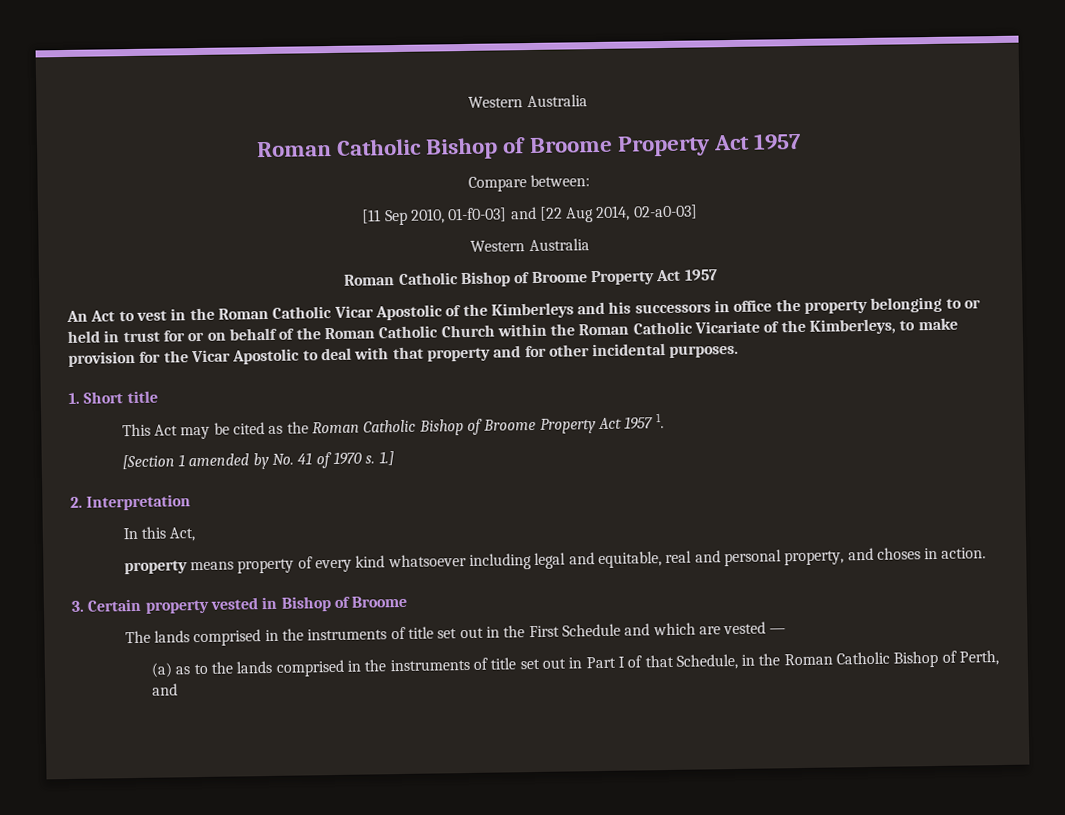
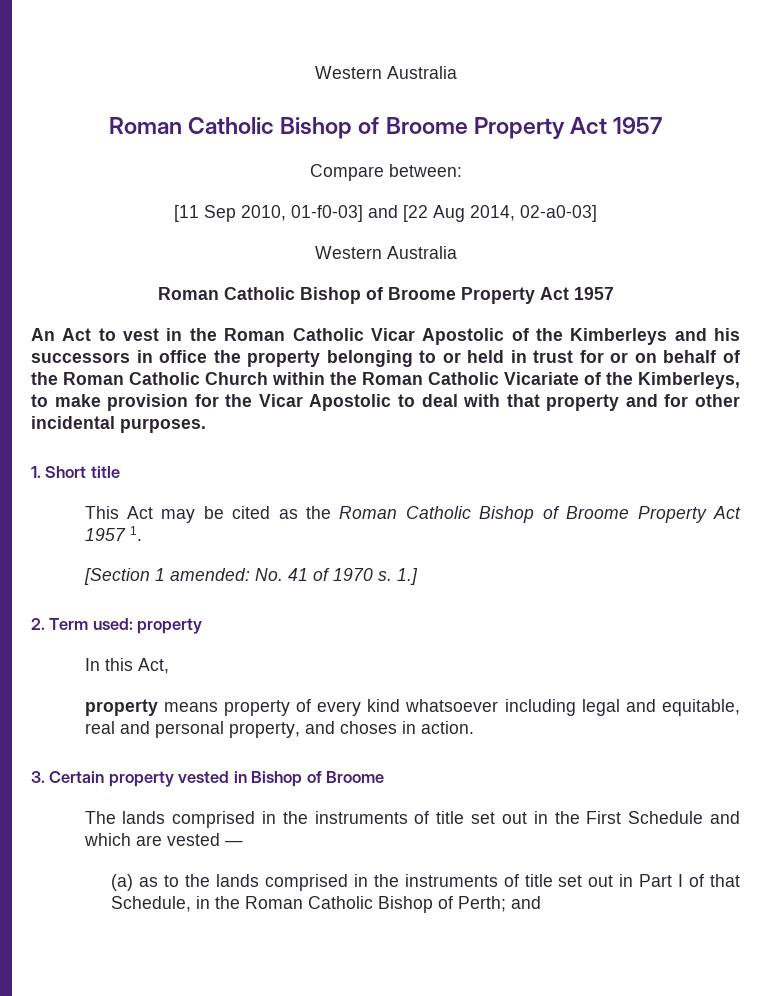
- [Section 1 amended by No. 41 of 1970 s.
+ [Section 1 amended: No. 41 of 1970 s.
- 2. Interpretation
+ 2. Term used: property
- (a) as to the lands comprised in the instruments of title set out in Part I of that Schedule, in the Roman Catholic Bishop of Perth, and
+ (a) as to the lands comprised in the instruments of title set out in Part I of that Schedule, in the Roman Catholic Bishop of Perth; and

